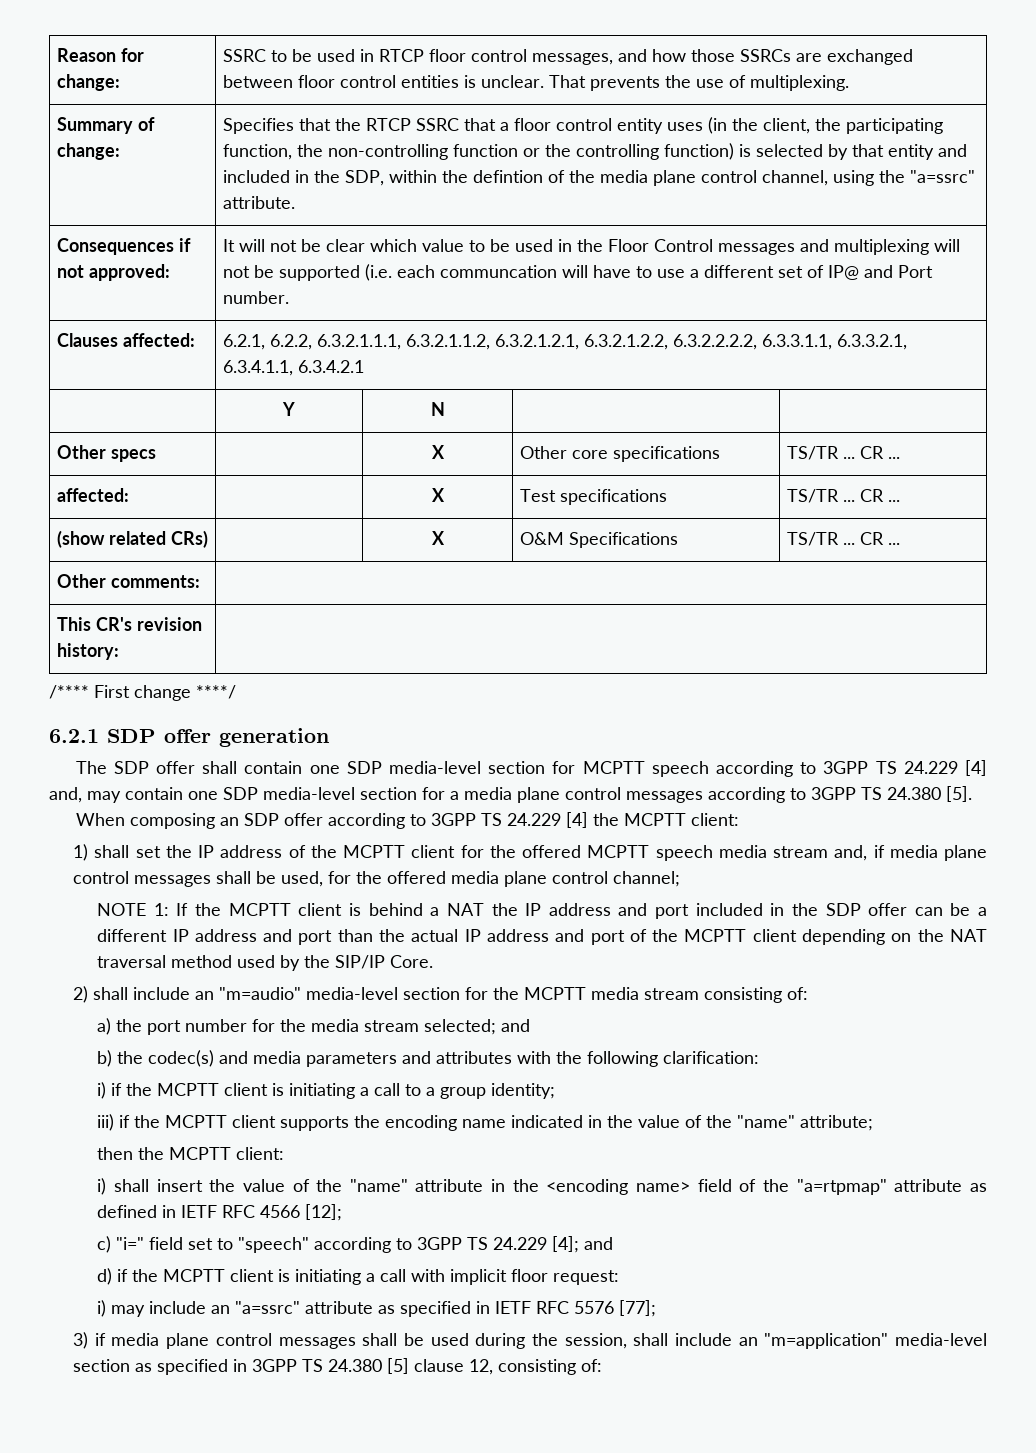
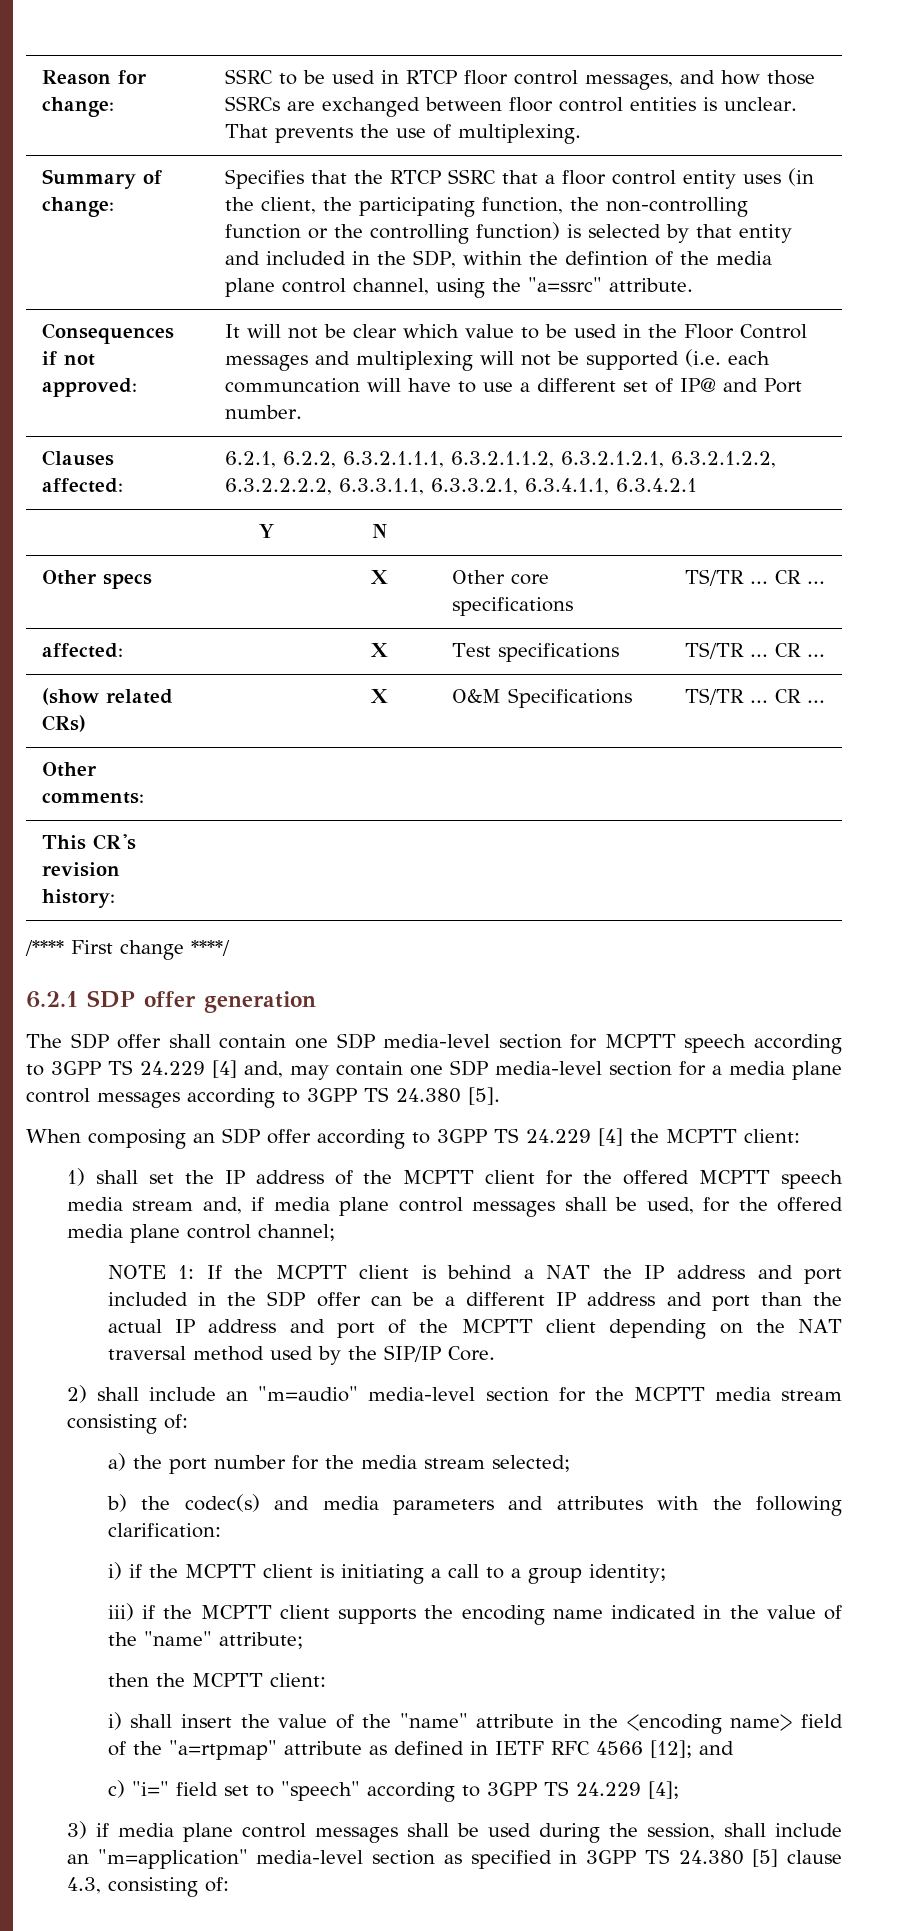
- a) the port number for the media stream selected; and
+ a) the port number for the media stream selected;
- i) shall insert the value of the "name" attribute in the <encoding name> field of the "a=rtpmap" attribute as defined in IETF RFC 4566 [12];
+ i) shall insert the value of the "name" attribute in the <encoding name> field of the "a=rtpmap" attribute as defined in IETF RFC 4566 [12]; and
- c) "i=" field set to "speech" according to 3GPP TS 24.229 [4]; and
- d) if the MCPTT client is initiating a call with implicit floor request:
- i) may include an "a=ssrc" attribute as specified in IETF RFC 5576 [77];
+ c) "i=" field set to "speech" according to 3GPP TS 24.229 [4];
- 3) if media plane control messages shall be used during the session, shall include an "m=application" media-level section as specified in 3GPP TS 24.380 [5] clause 12, consisting of:
+ 3) if media plane control messages shall be used during the session, shall include an "m=application" media-level section as specified in 3GPP TS 24.380 [5] clause 4.3, consisting of:

